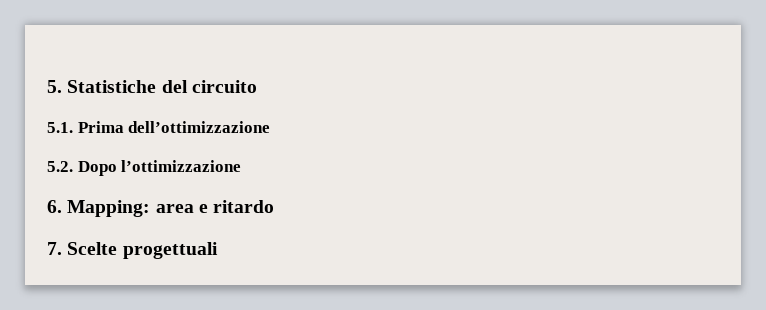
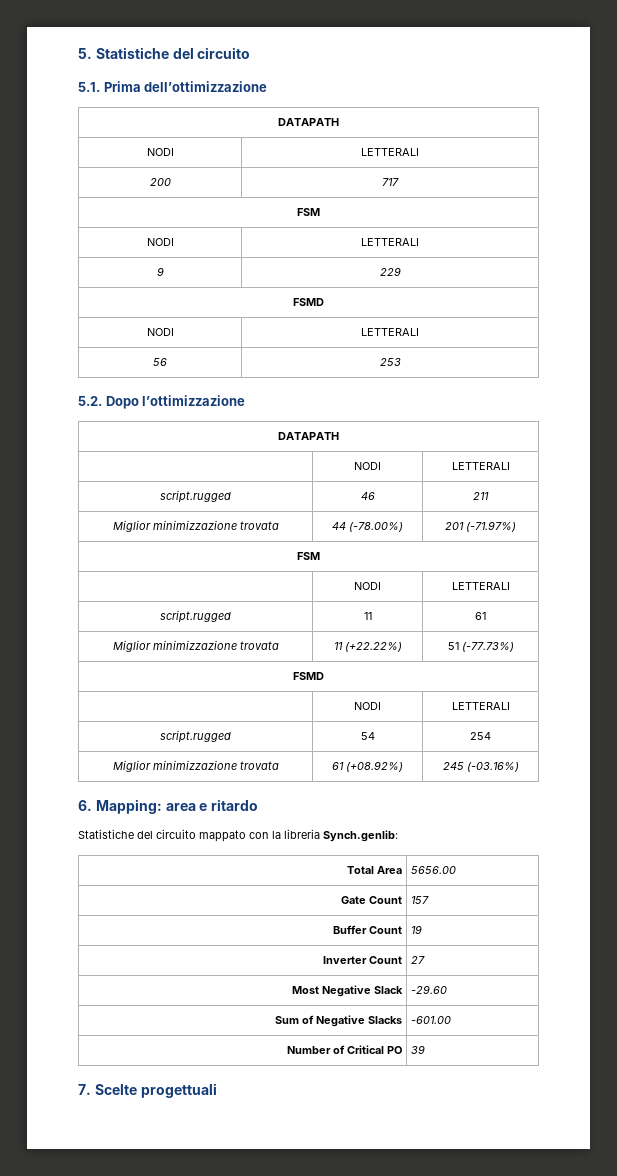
  5.1. Prima dell’ottimizzazione
+ DATAPATH
+ NODI | LETTERALI
+ 200 | 717
+ FSM
+ NODI | LETTERALI
+ 9 | 229
+ FSMD
+ NODI | LETTERALI
+ 56 | 253
  5.2. Dopo l’ottimizzazione
+ DATAPATH
+ | NODI | LETTERALI
+ script.rugged | 46 | 211
+ Miglior minimizzazione trovata | 44 (-78.00%) | 201 (-71.97%)
+ FSM
+ | NODI | LETTERALI
+ script.rugged | 11 | 61
+ Miglior minimizzazione trovata | 11 (+22.22%) | 51 (-77.73%)
+ FSMD
+ | NODI | LETTERALI
+ script.rugged | 54 | 254
+ Miglior minimizzazione trovata | 61 (+08.92%) | 245 (-03.16%)
+ Statistiche del circuito mappato con la libreria Synch.genlib:
+ Total Area | 5656.00
+ Gate Count | 157
+ Buffer Count | 19
+ Inverter Count | 27
+ Most Negative Slack | -29.60
+ Sum of Negative Slacks | -601.00
+ Number of Critical PO | 39

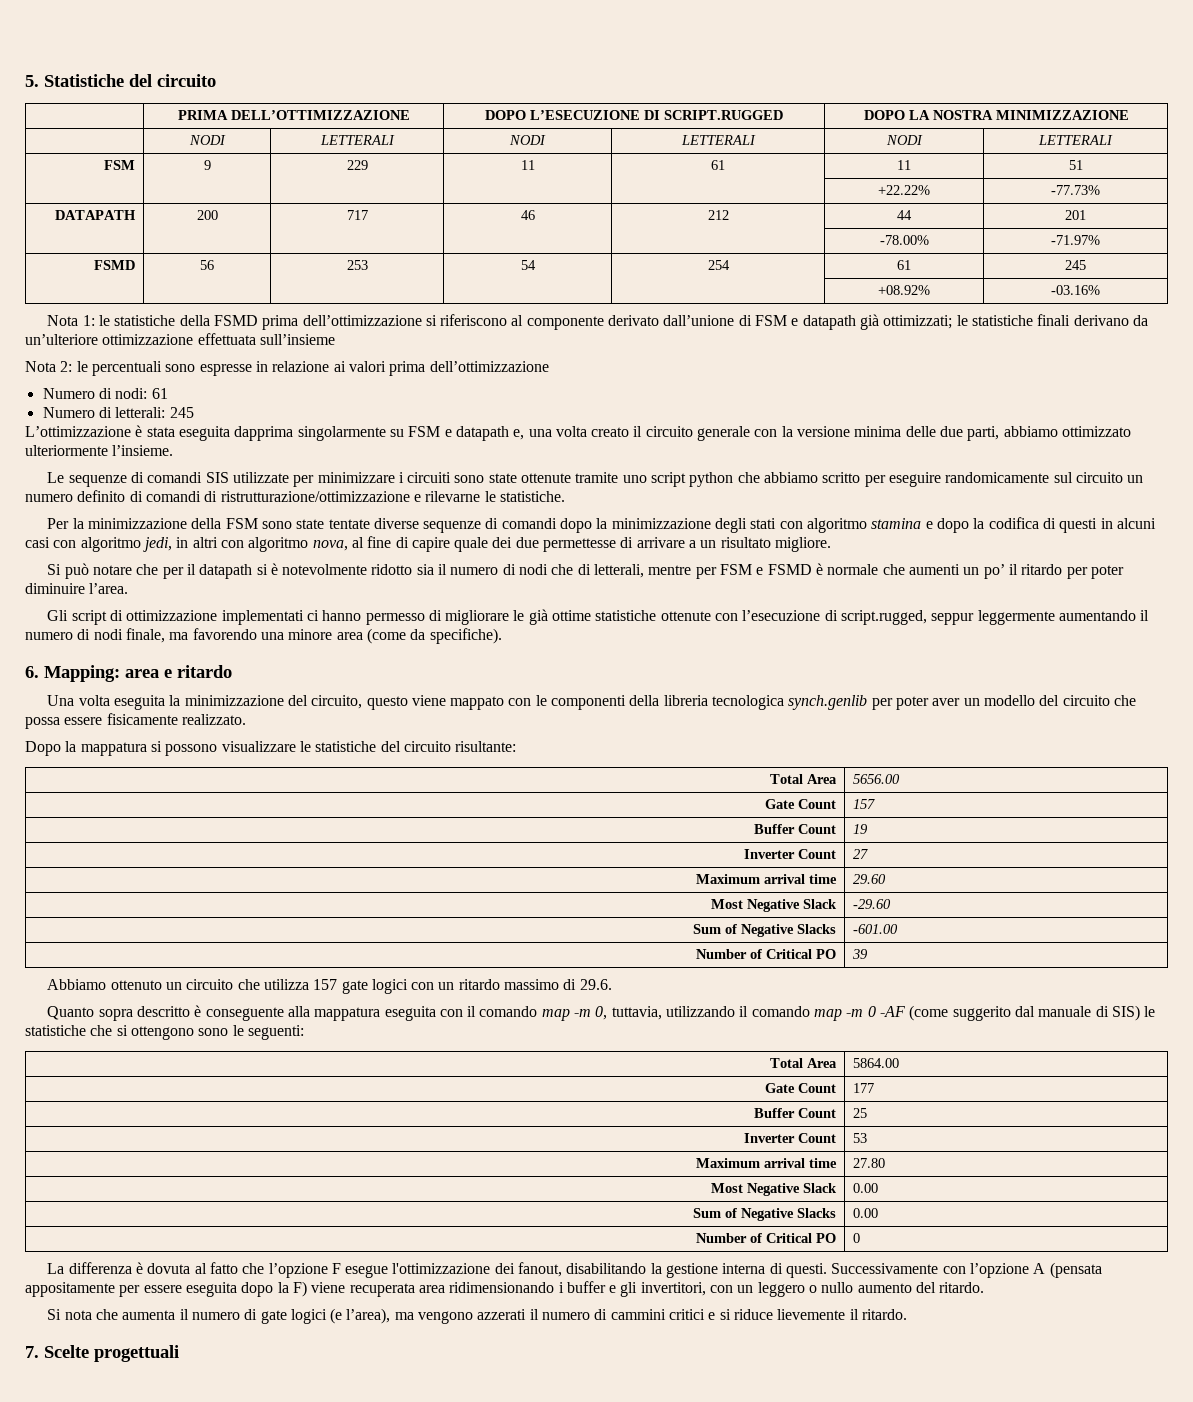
- 5.1. Prima dell’ottimizzazione
- DATAPATH
- NODI | LETTERALI
- 200 | 717
- FSM
- NODI | LETTERALI
- 9 | 229
- FSMD
- NODI | LETTERALI
- 56 | 253
- 5.2. Dopo l’ottimizzazione
- DATAPATH
- | NODI | LETTERALI
- script.rugged | 46 | 211
- Miglior minimizzazione trovata | 44 (-78.00%) | 201 (-71.97%)
- FSM
- | NODI | LETTERALI
- script.rugged | 11 | 61
- Miglior minimizzazione trovata | 11 (+22.22%) | 51 (-77.73%)
- FSMD
- | NODI | LETTERALI
- script.rugged | 54 | 254
- Miglior minimizzazione trovata | 61 (+08.92%) | 245 (-03.16%)
+ | PRIMA DELL’OTTIMIZZAZIONE | DOPO L’ESECUZIONE DI SCRIPT.RUGGED | DOPO LA NOSTRA MINIMIZZAZIONE
+ | NODI | LETTERALI | NODI | LETTERALI | NODI | LETTERALI
+ FSM | 9 | 229 | 11 | 61 | 11 | 51
+ | | | | | +22.22% | -77.73%
+ DATAPATH | 200 | 717 | 46 | 212 | 44 | 201
+ | | | | | -78.00% | -71.97%
+ FSMD | 56 | 253 | 54 | 254 | 61 | 245
+ | | | | | +08.92% | -03.16%
+ Nota 1: le statistiche della FSMD prima dell’ottimizzazione si riferiscono al componente derivato dall’unione di FSM e datapath già ottimizzati; le statistiche finali derivano da un’ulteriore ottimizzazione effettuata sull’insieme
+ Nota 2: le percentuali sono espresse in relazione ai valori prima dell’ottimizzazione
+ Numero di nodi: 61
+ Numero di letterali: 245
+ L’ottimizzazione è stata eseguita dapprima singolarmente su FSM e datapath e, una volta creato il circuito generale con la versione minima delle due parti, abbiamo ottimizzato ulteriormente l’insieme.
+ Le sequenze di comandi SIS utilizzate per minimizzare i circuiti sono state ottenute tramite uno script python che abbiamo scritto per eseguire randomicamente sul circuito un numero definito di comandi di ristrutturazione/ottimizzazione e rilevarne le statistiche.
+ Per la minimizzazione della FSM sono state tentate diverse sequenze di comandi dopo la minimizzazione degli stati con algoritmo stamina e dopo la codifica di questi in alcuni casi con algoritmo jedi, in altri con algoritmo nova, al fine di capire quale dei due permettesse di arrivare a un risultato migliore.
+ Si può notare che per il datapath si è notevolmente ridotto sia il numero di nodi che di letterali, mentre per FSM e FSMD è normale che aumenti un po’ il ritardo per poter diminuire l’area.
+ Gli script di ottimizzazione implementati ci hanno permesso di migliorare le già ottime statistiche ottenute con l’esecuzione di script.rugged, seppur leggermente aumentando il numero di nodi finale, ma favorendo una minore area (come da specifiche).
- Statistiche del circuito mappato con la libreria Synch.genlib:
+ Una volta eseguita la minimizzazione del circuito, questo viene mappato con le componenti della libreria tecnologica synch.genlib per poter aver un modello del circuito che possa essere fisicamente realizzato.
+ Dopo la mappatura si possono visualizzare le statistiche del circuito risultante:
+ Maximum arrival time | 29.60
+ Abbiamo ottenuto un circuito che utilizza 157 gate logici con un ritardo massimo di 29.6.
+ Quanto sopra descritto è conseguente alla mappatura eseguita con il comando map -m 0, tuttavia, utilizzando il comando map -m 0 -AF (come suggerito dal manuale di SIS) le statistiche che si ottengono sono le seguenti:
+ Total Area | 5864.00
+ Gate Count | 177
+ Buffer Count | 25
+ Inverter Count | 53
+ Maximum arrival time | 27.80
+ Most Negative Slack | 0.00
+ Sum of Negative Slacks | 0.00
+ Number of Critical PO | 0
+ La differenza è dovuta al fatto che l’opzione F esegue l'ottimizzazione dei fanout, disabilitando la gestione interna di questi. Successivamente con l’opzione A (pensata appositamente per essere eseguita dopo la F) viene recuperata area ridimensionando i buffer e gli invertitori, con un leggero o nullo aumento del ritardo.
+ Si nota che aumenta il numero di gate logici (e l’area), ma vengono azzerati il numero di cammini critici e si riduce lievemente il ritardo.

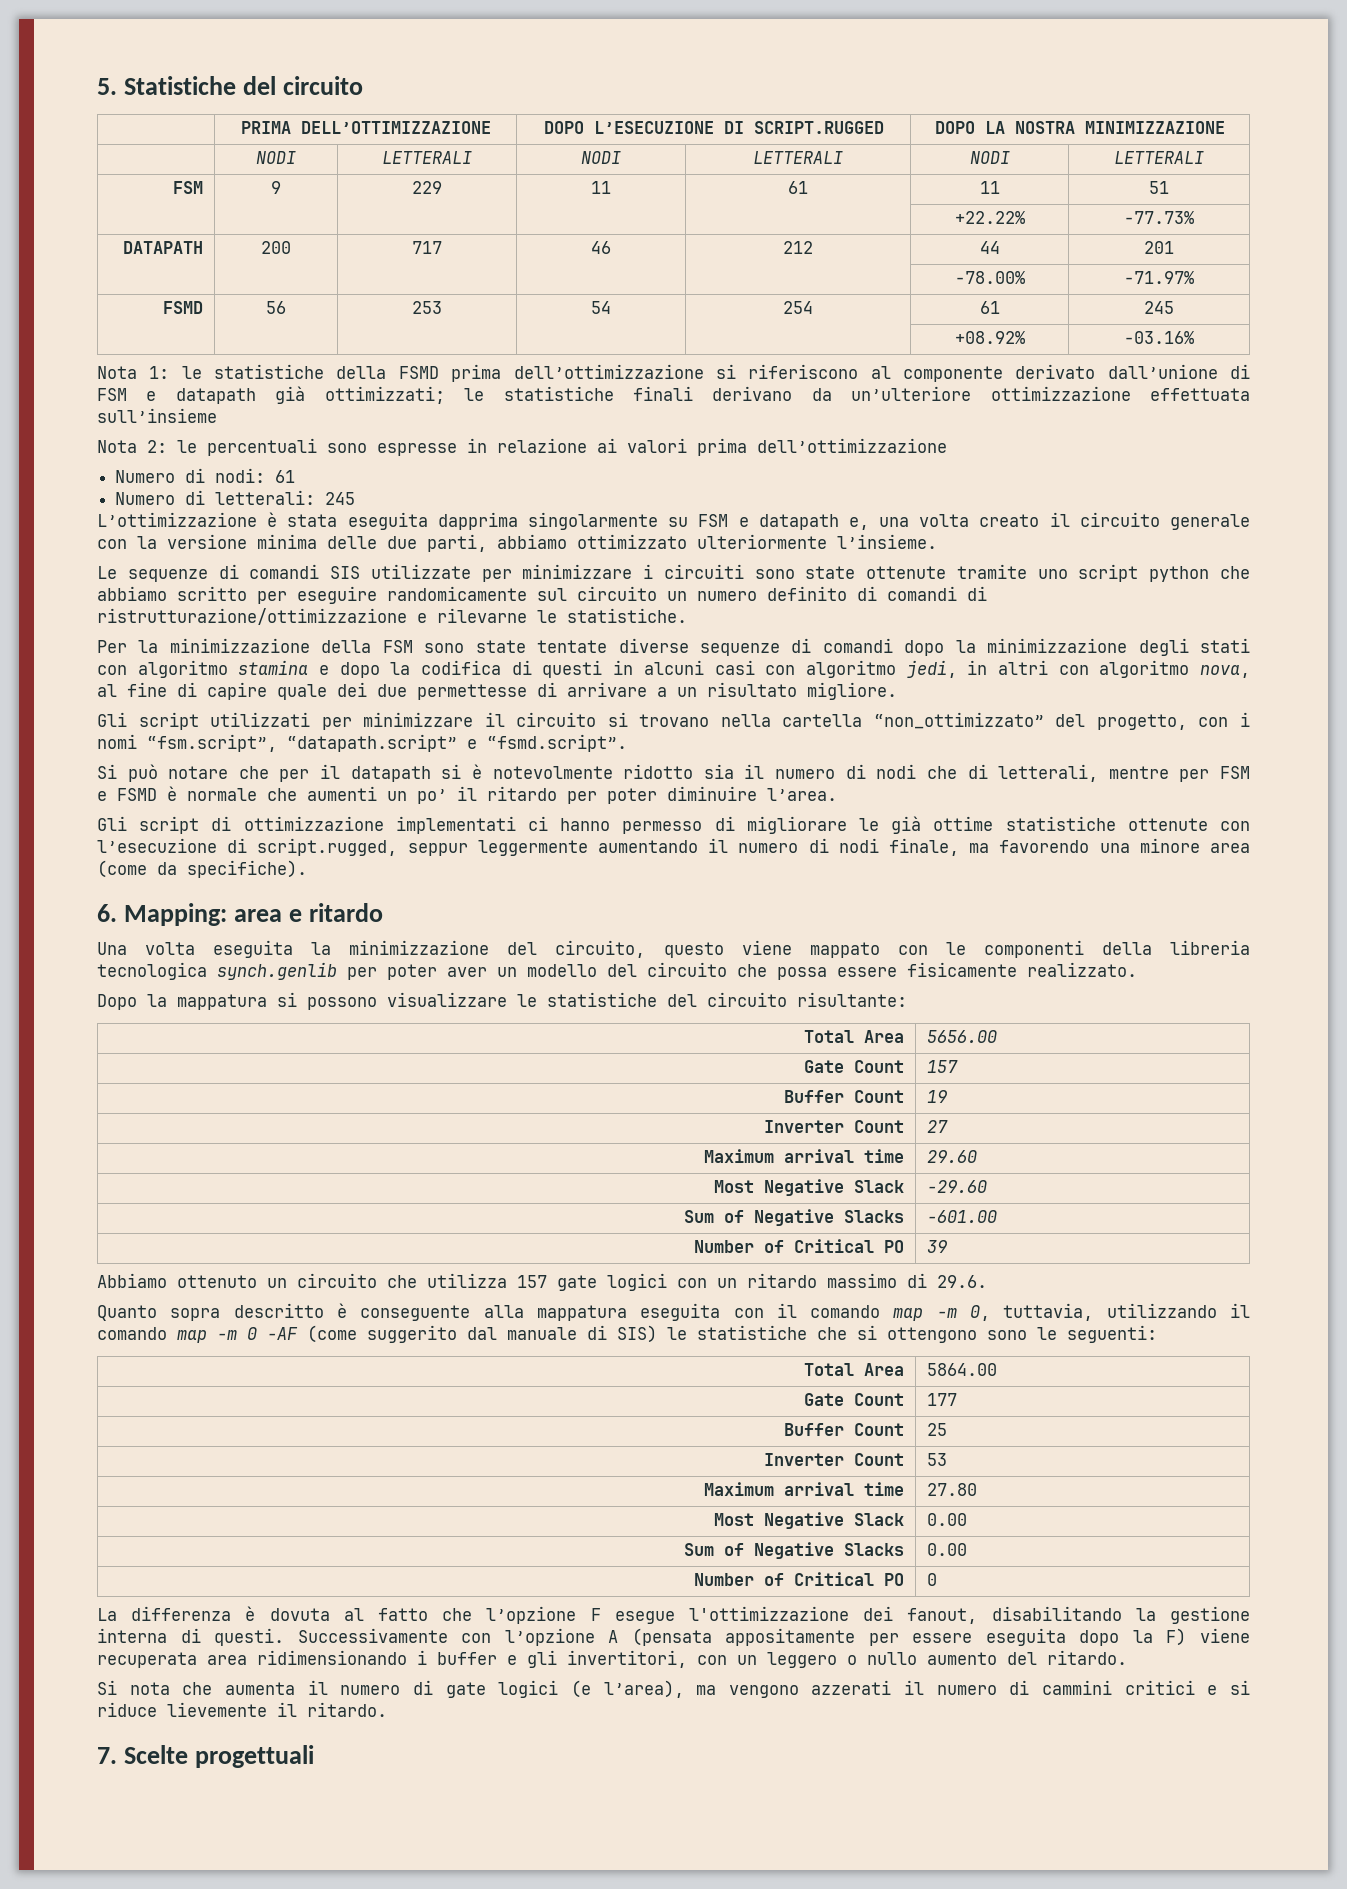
+ Gli script utilizzati per minimizzare il circuito si trovano nella cartella “non_ottimizzato” del progetto, con i nomi “fsm.script”, “datapath.script” e “fsmd.script”.

